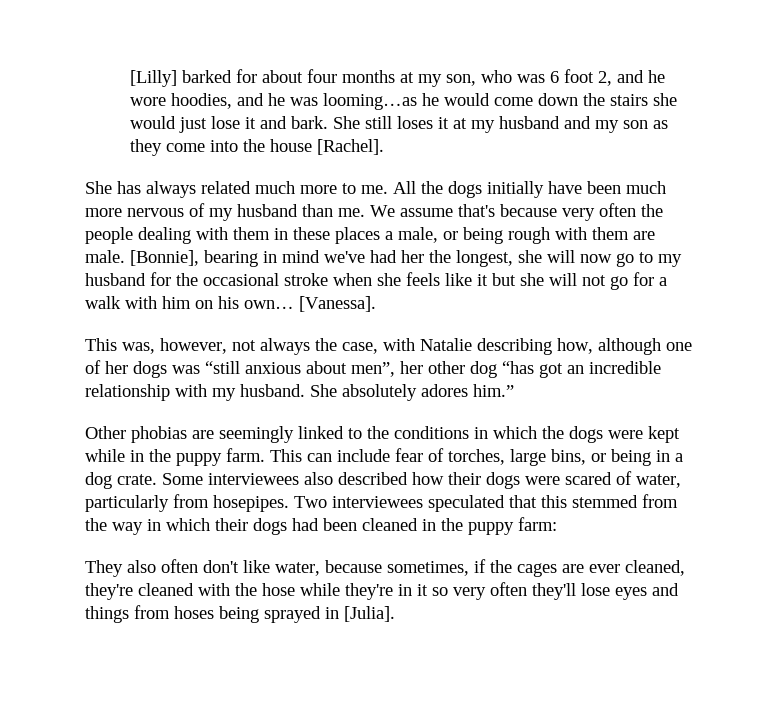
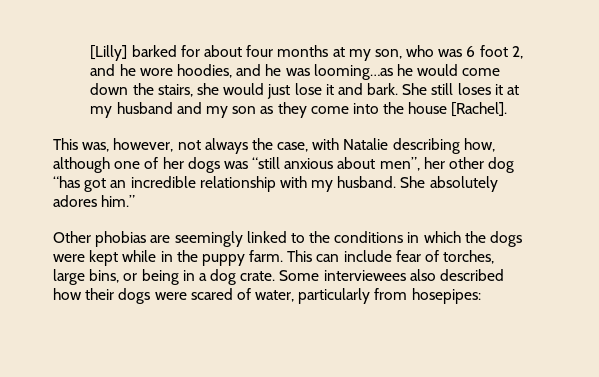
- [Lilly] barked for about four months at my son, who was 6 foot 2, and he wore hoodies, and he was looming…as he would come down the stairs she would just lose it and bark.
+ [Lilly] barked for about four months at my son, who was 6 foot 2, and he wore hoodies, and he was looming…as he would come down the stairs, she would just lose it and bark.
- She has always related much more to me. All the dogs initially have been much more nervous of my husband than me. We assume that's because very often the people dealing with them in these places a male, or being rough with them are male. [Bonnie], bearing in mind we've had her the longest, she will now go to my husband for the occasional stroke when she feels like it but she will not go for a walk with him on his own… [Vanessa].
- Some interviewees also described how their dogs were scared of water, particularly from hosepipes. Two interviewees speculated that this stemmed from the way in which their dogs had been cleaned in the puppy farm:
- They also often don't like water, because sometimes, if the cages are ever cleaned, they're cleaned with the hose while they're in it so very often they'll lose eyes and things from hoses being sprayed in [Julia].
+ Some interviewees also described how their dogs were scared of water, particularly from hosepipes:

